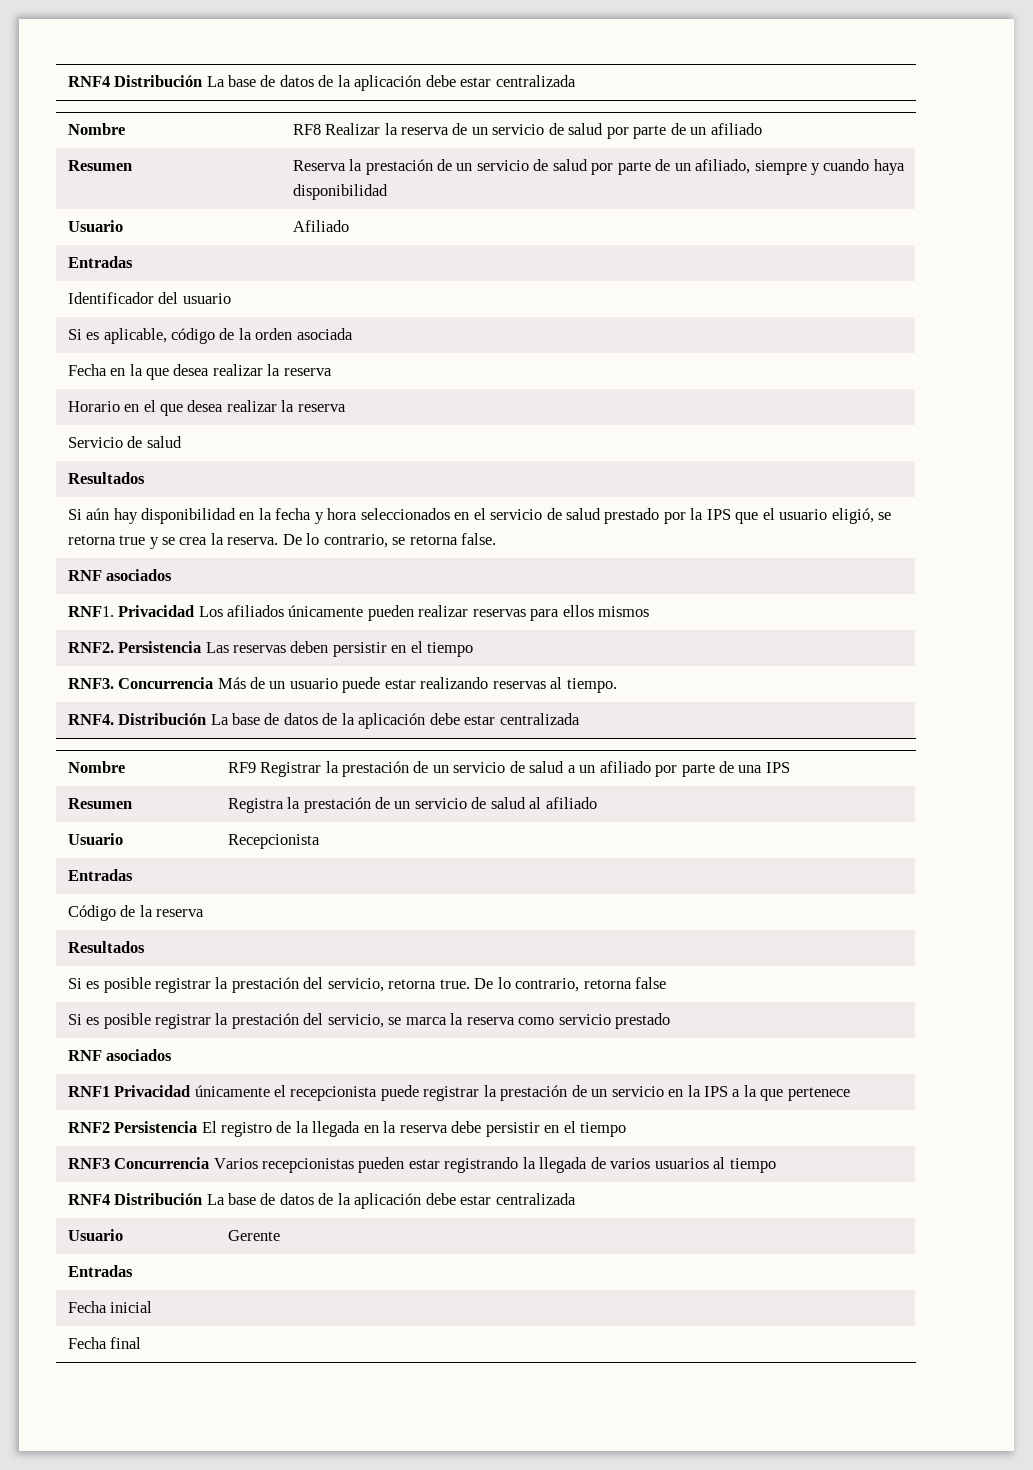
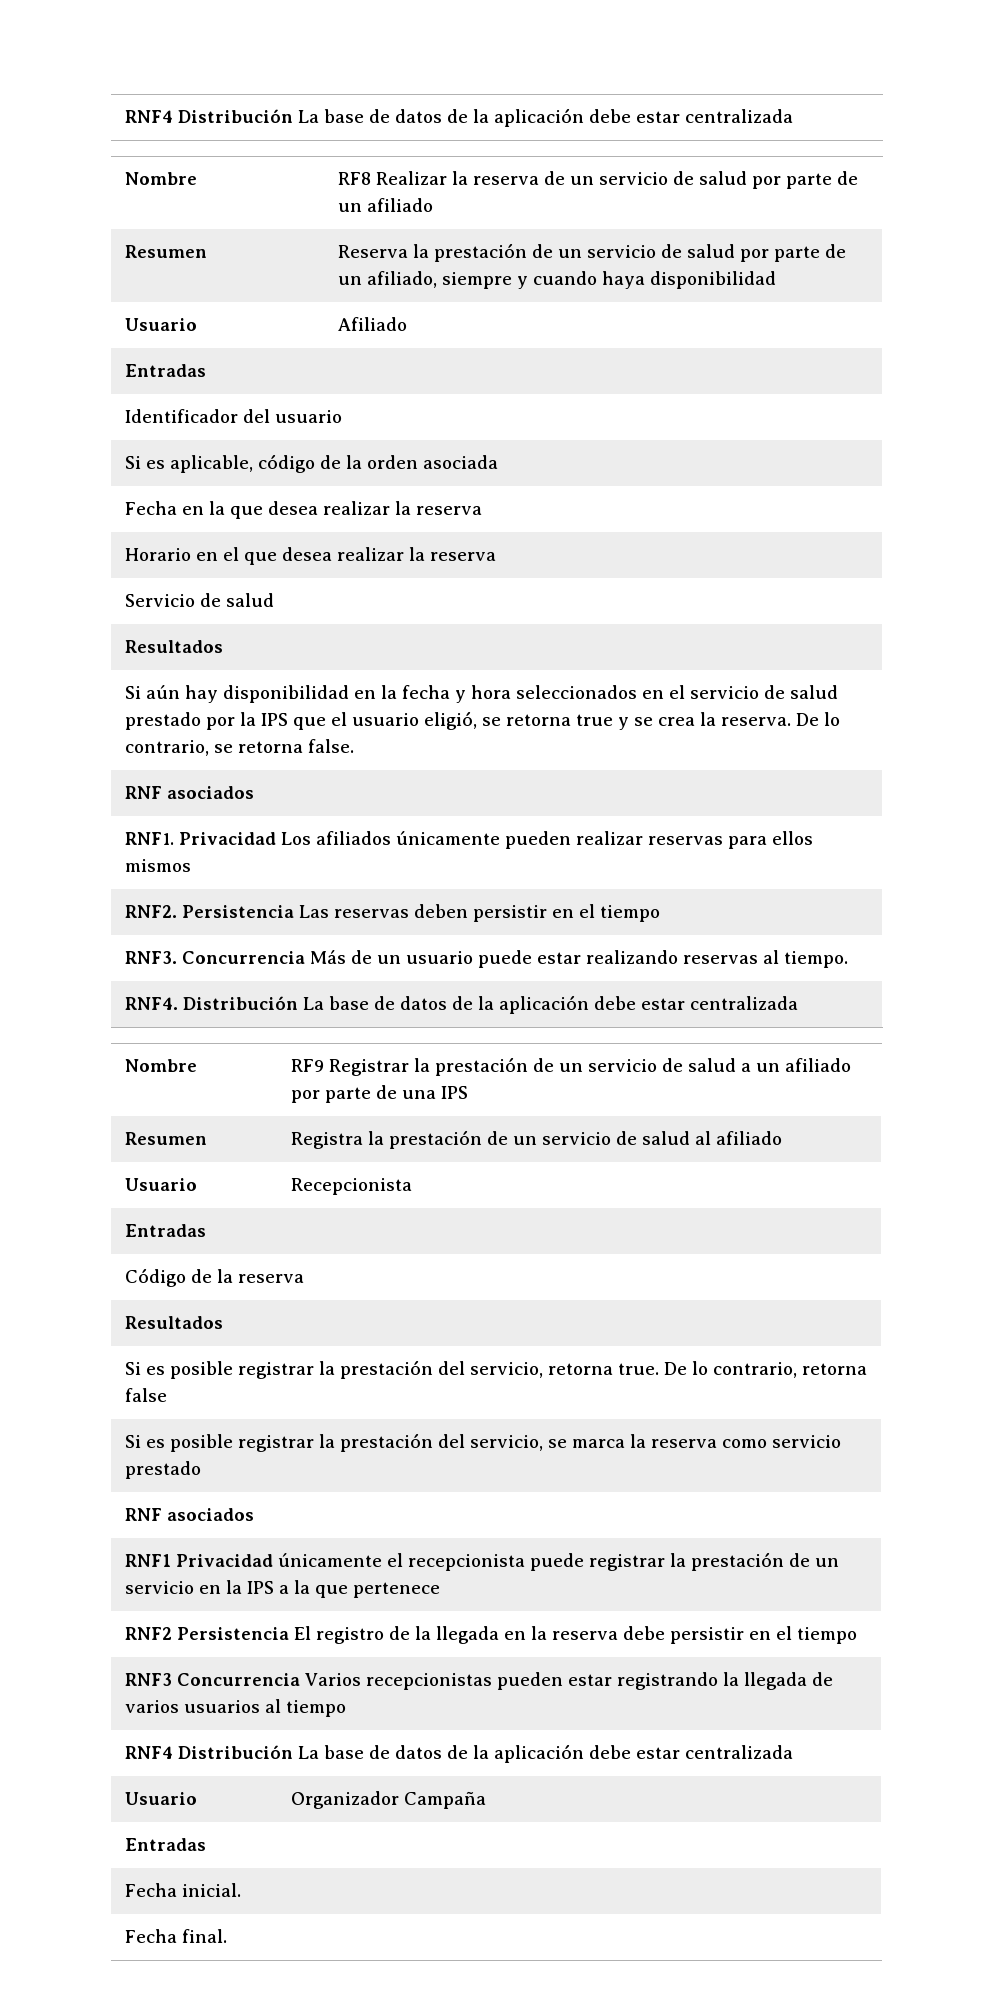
- Usuario | Gerente
+ Usuario | Organizador Campaña
- Fecha inicial
- Fecha final
+ Fecha inicial.
+ Fecha final.

